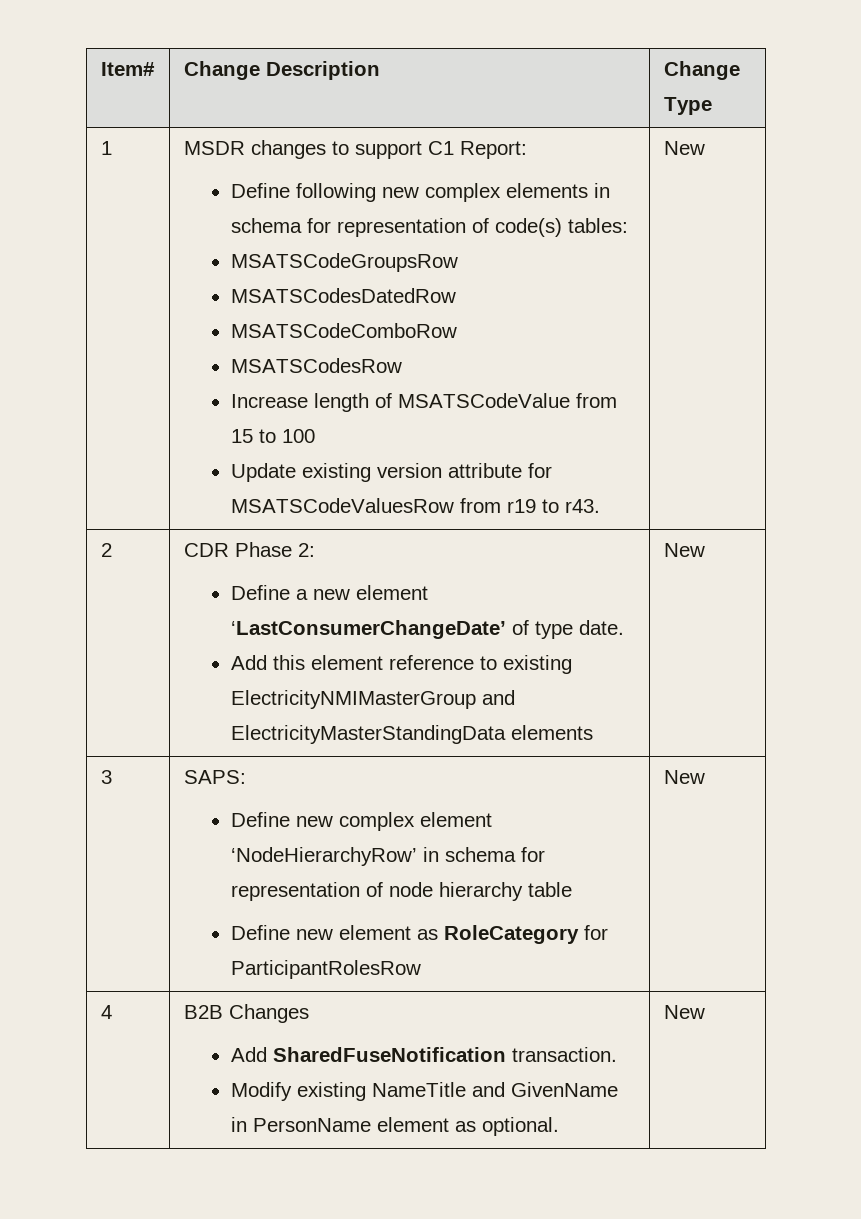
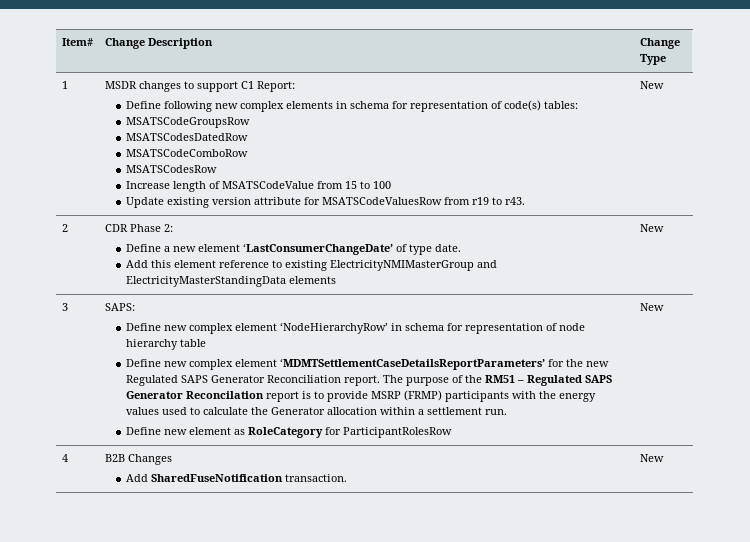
+ Define new complex element ‘MDMTSettlementCaseDetailsReportParameters’ for the new Regulated SAPS Generator Reconciliation report. The purpose of the RM51 – Regulated SAPS Generator Reconcilation report is to provide MSRP (FRMP) participants with the energy values used to calculate the Generator allocation within a settlement run.
  4 | B2B Changes
- Add SharedFuseNotification transaction.
- Modify existing NameTitle and GivenName in PersonName element as optional. | New
+ Add SharedFuseNotification transaction. | New

